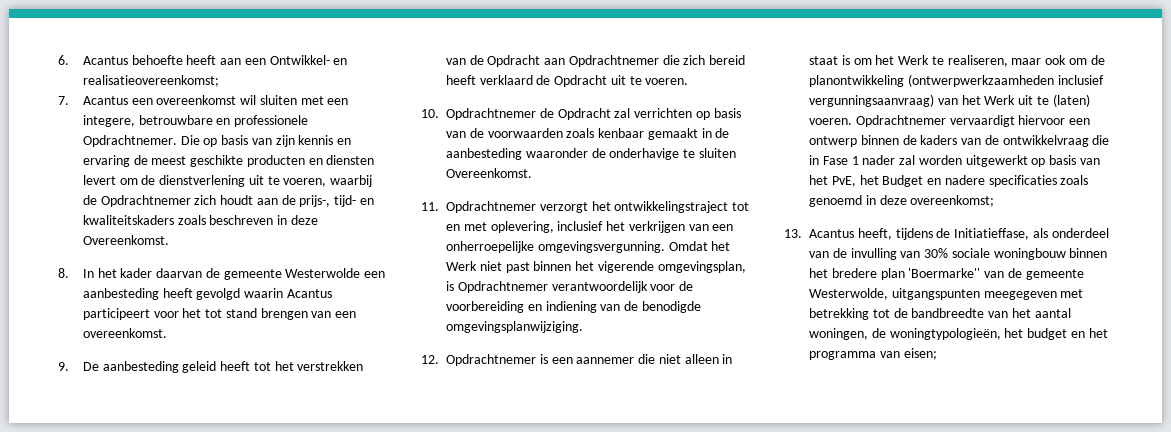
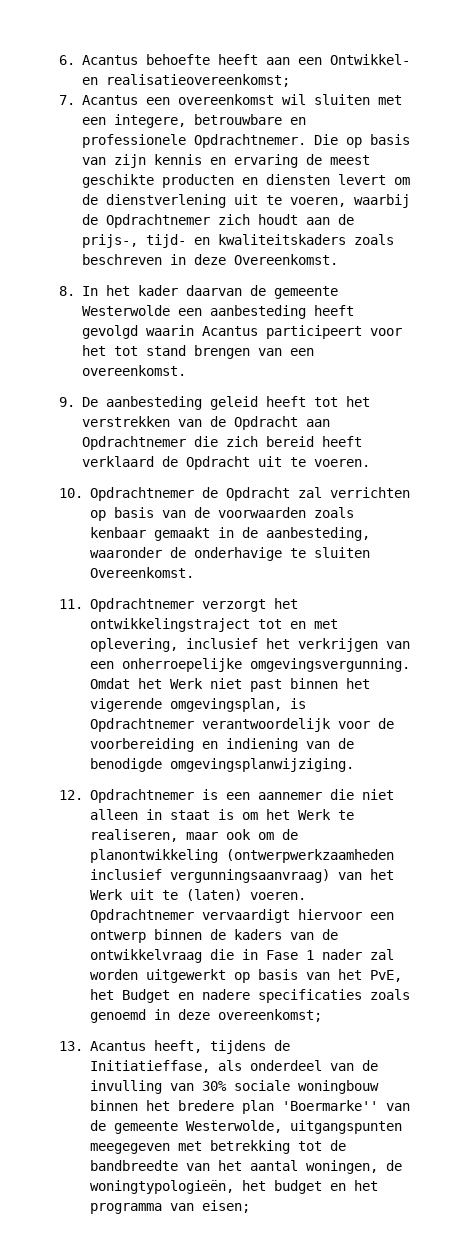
- 10. Opdrachtnemer de Opdracht zal verrichten op basis van de voorwaarden zoals kenbaar gemaakt in de aanbesteding waaronder de onderhavige te sluiten Overeenkomst.
+ 10. Opdrachtnemer de Opdracht zal verrichten op basis van de voorwaarden zoals kenbaar gemaakt in de aanbesteding, waaronder de onderhavige te sluiten Overeenkomst.

